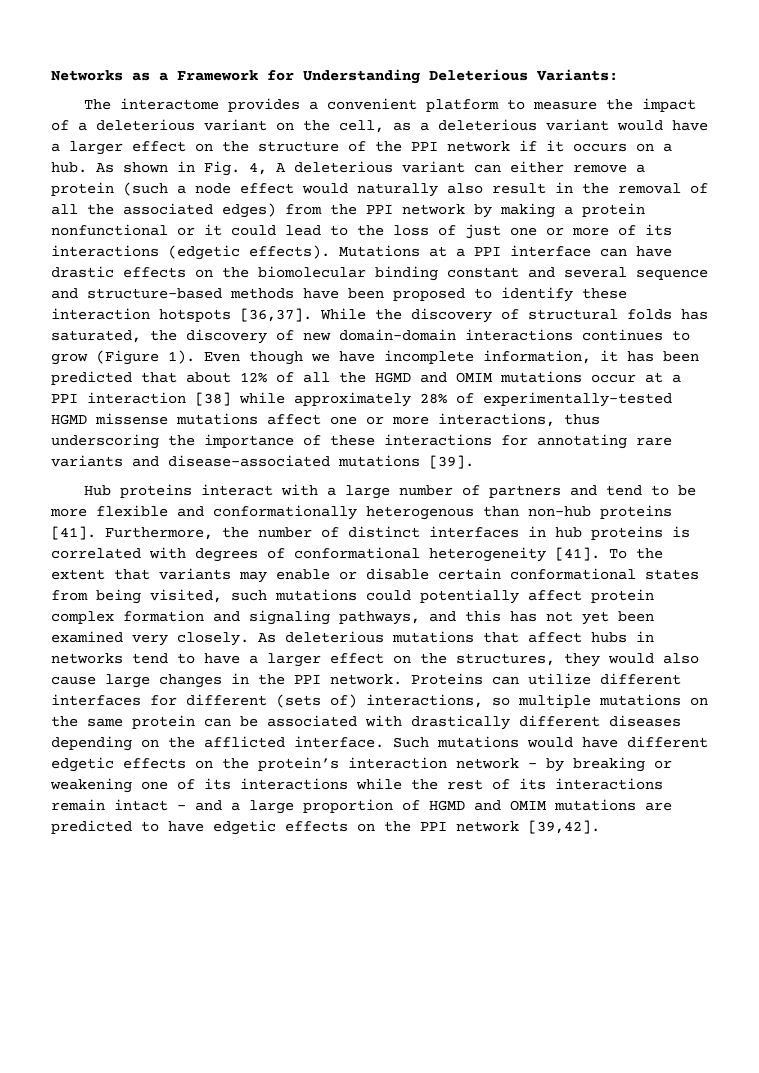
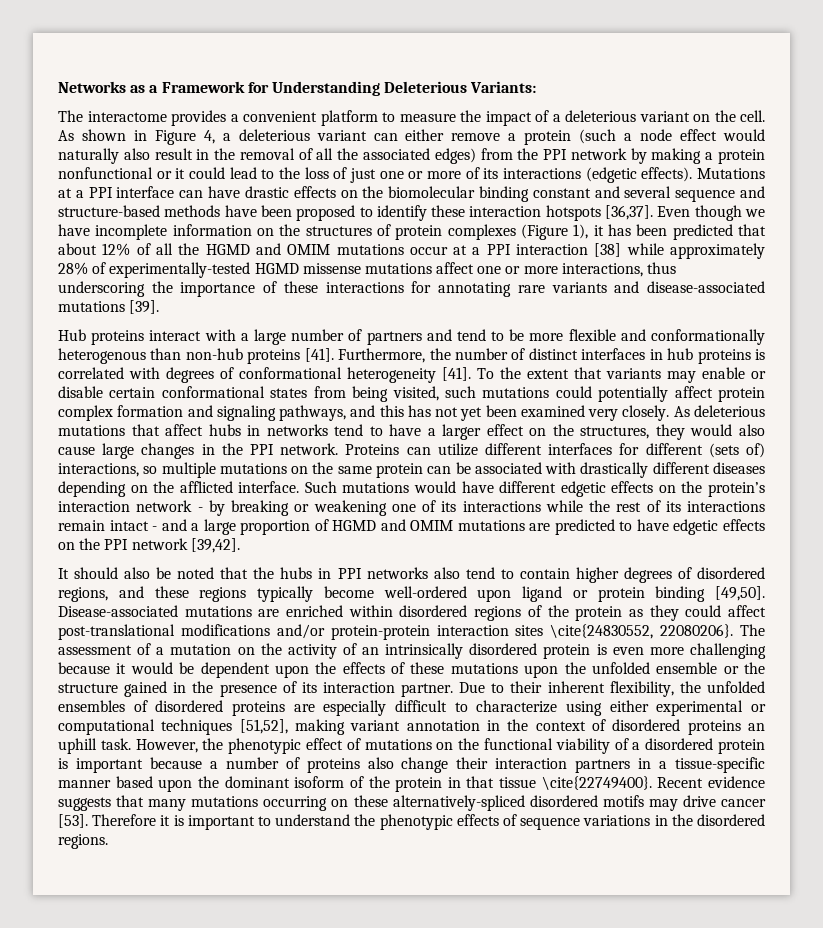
- The interactome provides a convenient platform to measure the impact of a deleterious variant on the cell, as a deleterious variant would have a larger effect on the structure of the PPI network if it occurs on a hub. As shown in Fig. 4, A deleterious variant can either remove a protein (such a node effect would naturally also result in the removal of all the associated edges) from the PPI network by making a protein nonfunctional or it could lead to the loss of just one or more of its interactions (edgetic effects).
+ The interactome provides a convenient platform to measure the impact of a deleterious variant on the cell. As shown in Figure 4, a deleterious variant can either remove a protein (such a node effect would naturally also result in the removal of all the associated edges) from the PPI network by making a protein nonfunctional or it could lead to the loss of just one or more of its interactions (edgetic effects).
- While the discovery of structural folds has saturated, the discovery of new domain-domain interactions continues to grow (Figure 1).
- Even though we have incomplete information, it has been predicted that about 12% of all the HGMD and OMIM mutations occur at a PPI interaction [38] while approximately 28% of experimentally-tested HGMD missense mutations affect one or more interactions, thus underscoring the importance of these interactions for annotating rare variants and disease-associated mutations [39].
+ Even though we have incomplete information on the structures of protein complexes (Figure 1), it has been predicted that about 12% of all the HGMD and OMIM mutations occur at a PPI interaction [38] while approximately 28% of experimentally-tested HGMD missense mutations affect one or more interactions, thus underscoring the importance of these interactions for annotating rare variants and disease-associated mutations [39].
+ It should also be noted that the hubs in PPI networks also tend to contain higher degrees of disordered regions, and these regions typically become well-ordered upon ligand or protein binding [49,50]. Disease-associated mutations are enriched within disordered regions of the protein as they could affect post-translational modifications and/or protein-protein interaction sites \cite{24830552, 22080206}. The assessment of a mutation on the activity of an intrinsically disordered protein is even more challenging because it would be dependent upon the effects of these mutations upon the unfolded ensemble or the structure gained in the presence of its interaction partner. Due to their inherent flexibility, the unfolded ensembles of disordered proteins are especially difficult to characterize using either experimental or computational techniques [51,52], making variant annotation in the context of disordered proteins an uphill task. However, the phenotypic effect of mutations on the functional viability of a disordered protein is important because a number of proteins also change their interaction partners in a tissue-specific manner based upon the dominant isoform of the protein in that tissue \cite{22749400}. Recent evidence suggests that many mutations occurring on these alternatively-spliced disordered motifs may drive cancer [53]. Therefore it is important to understand the phenotypic effects of sequence variations in the disordered regions.

